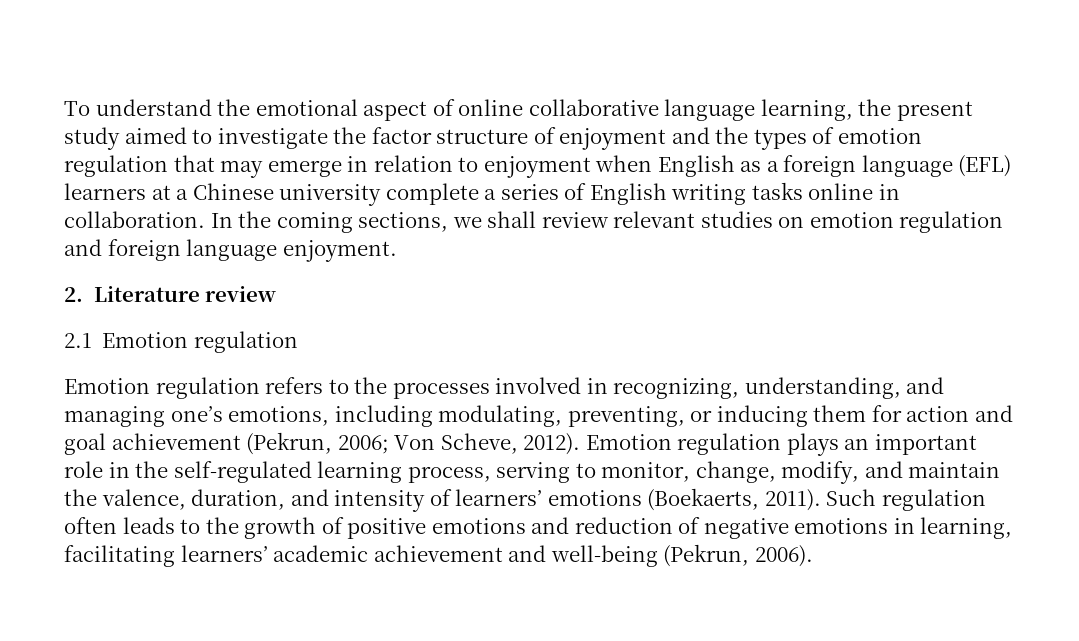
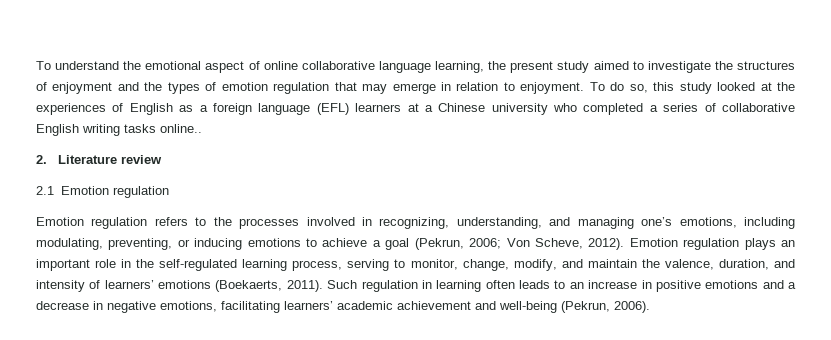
- To understand the emotional aspect of online collaborative language learning, the present study aimed to investigate the factor structure of enjoyment and the types of emotion regulation that may emerge in relation to enjoyment when English as a foreign language (EFL) learners at a Chinese university complete a series of English writing tasks online in collaboration. In the coming sections, we shall review relevant studies on emotion regulation and foreign language enjoyment.
+ To understand the emotional aspect of online collaborative language learning, the present study aimed to investigate the structures of enjoyment and the types of emotion regulation that may emerge in relation to enjoyment. To do so, this study looked at the experiences of English as a foreign language (EFL) learners at a Chinese university who completed a series of collaborative English writing tasks online..
- Emotion regulation refers to the processes involved in recognizing, understanding, and managing one’s emotions, including modulating, preventing, or inducing them for action and goal achievement (Pekrun, 2006; Von Scheve, 2012).
+ Emotion regulation refers to the processes involved in recognizing, understanding, and managing one’s emotions, including modulating, preventing, or inducing emotions to achieve a goal (Pekrun, 2006; Von Scheve, 2012).
- Such regulation often leads to the growth of positive emotions and reduction of negative emotions in learning, facilitating learners’ academic achievement and well-being (Pekrun, 2006).
+ Such regulation in learning often leads to an increase in positive emotions and a decrease in negative emotions, facilitating learners’ academic achievement and well-being (Pekrun, 2006).

